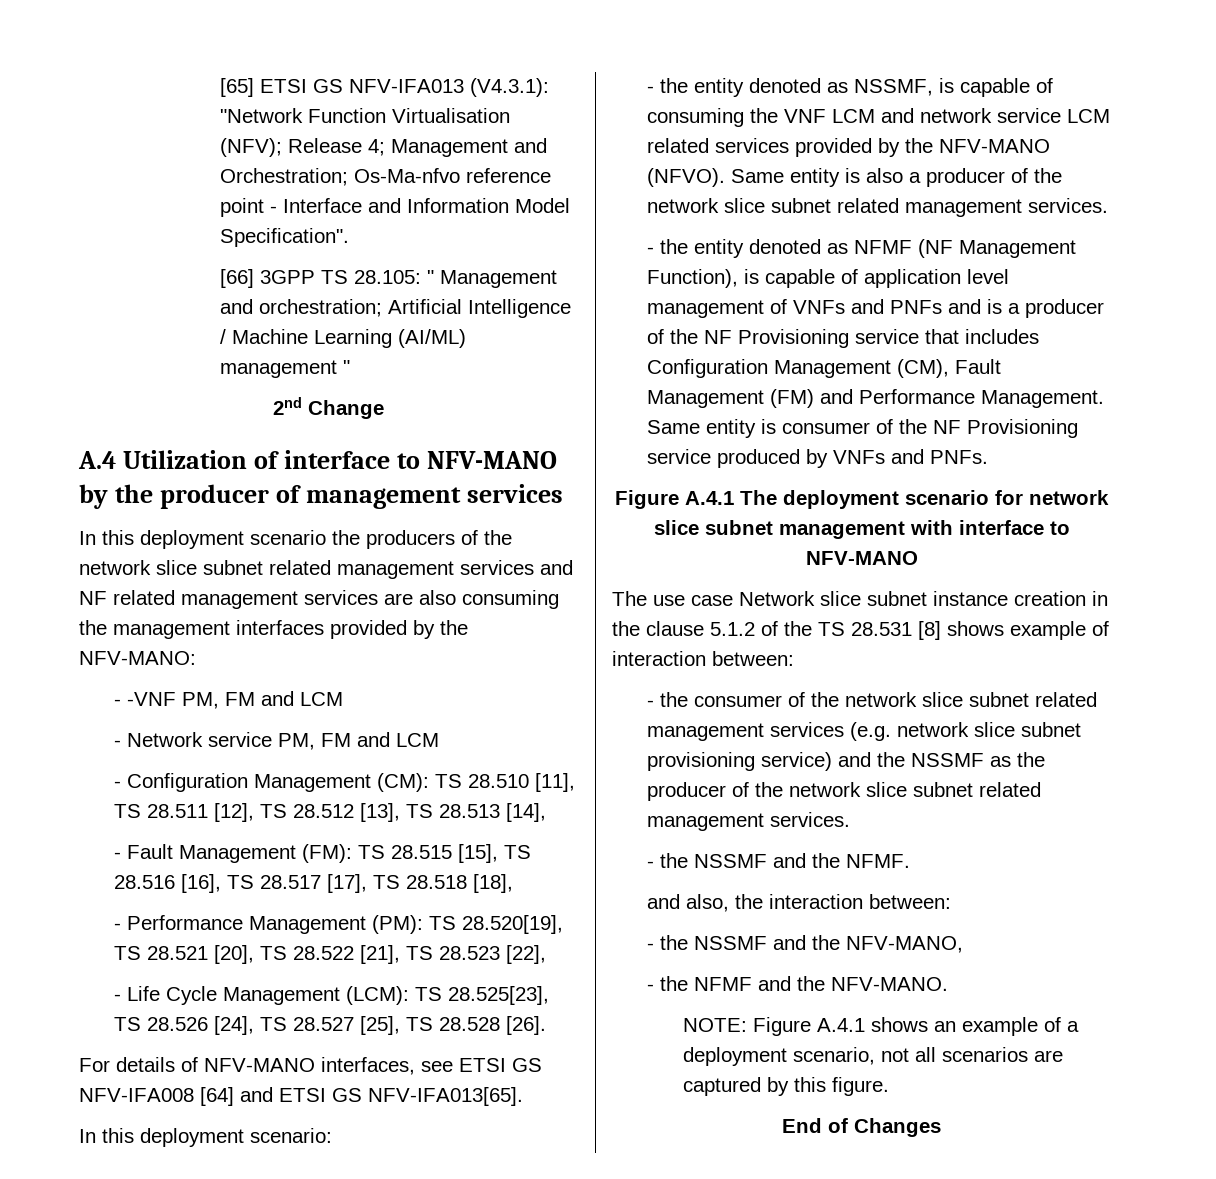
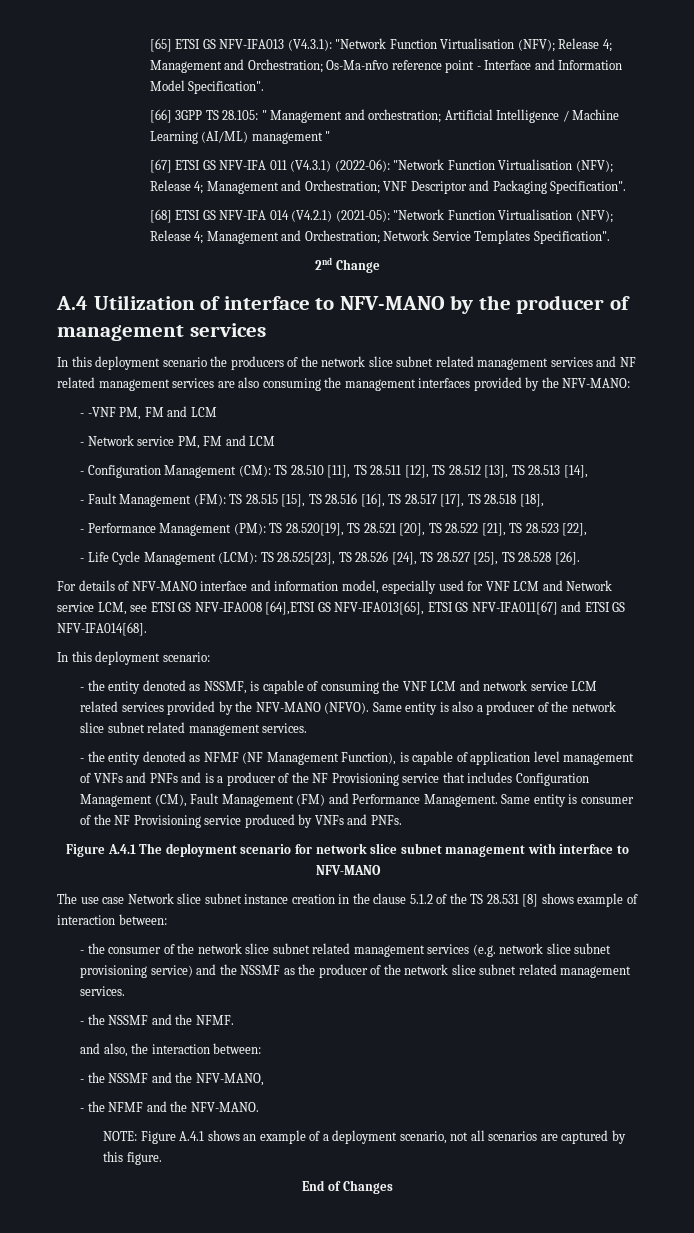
+ [67] ETSI GS NFV-IFA 011 (V4.3.1) (2022-06): "Network Function Virtualisation (NFV); Release 4; Management and Orchestration; VNF Descriptor and Packaging Specification".
+ [68] ETSI GS NFV-IFA 014 (V4.2.1) (2021-05): "Network Function Virtualisation (NFV); Release 4; Management and Orchestration; Network Service Templates Specification".
- For details of NFV-MANO interfaces, see ETSI GS NFV-IFA008 [64] and ETSI GS NFV-IFA013[65].
+ For details of NFV-MANO interface and information model, especially used for VNF LCM and Network service LCM, see ETSI GS NFV-IFA008 [64],ETSI GS NFV-IFA013[65], ETSI GS NFV-IFA011[67] and ETSI GS NFV-IFA014[68].

